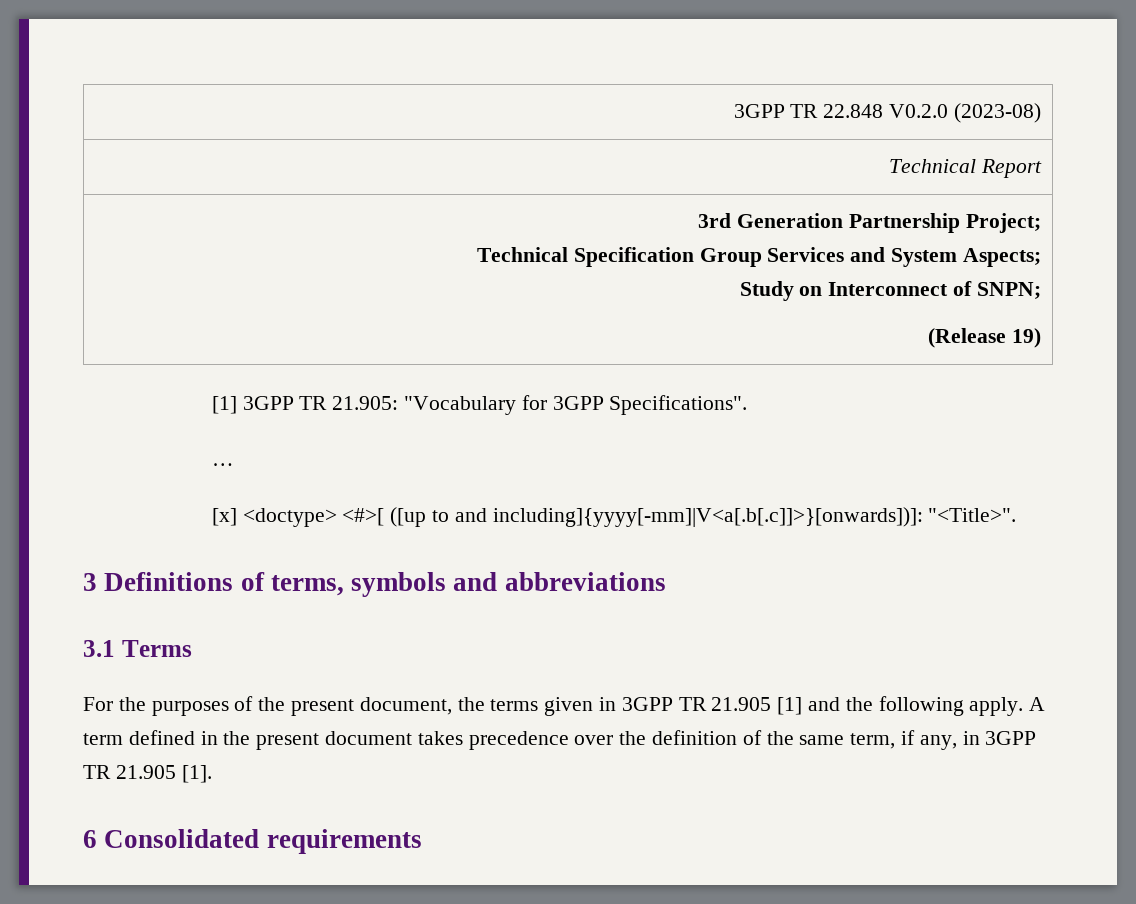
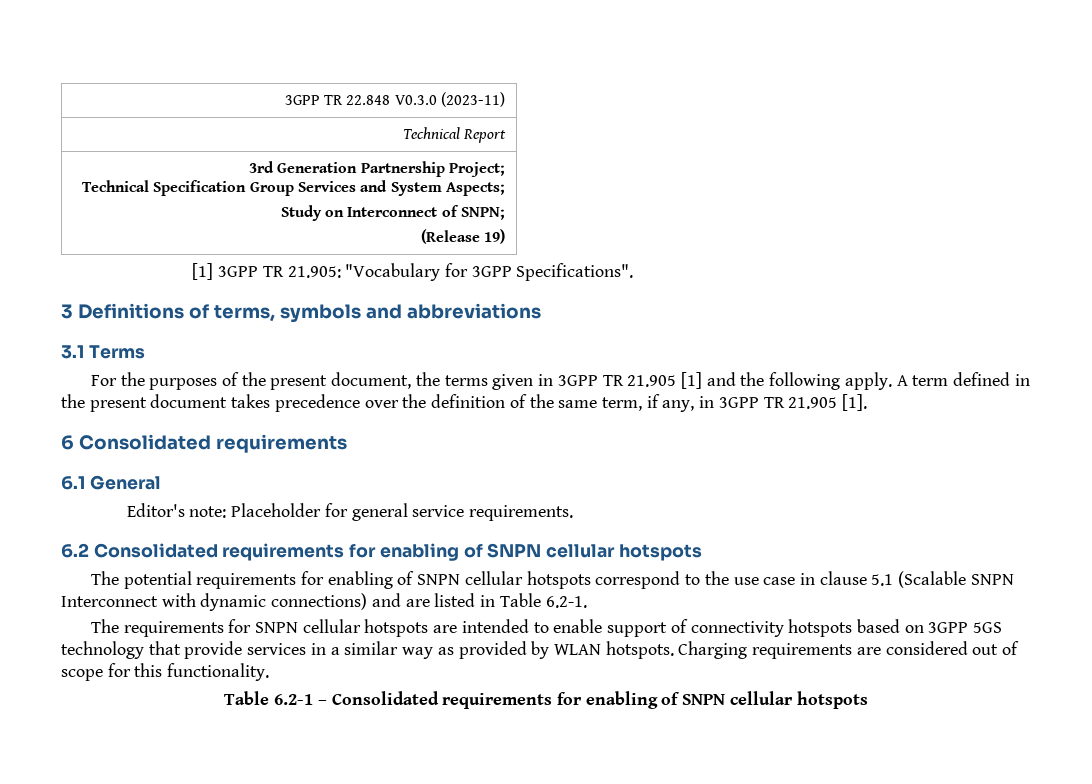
- 3GPP TR 22.848 V0.2.0 (2023-08)
+ 3GPP TR 22.848 V0.3.0 (2023-11)
- …
- [x] <doctype> <#>[ ([up to and including]{yyyy[-mm]|V<a[.b[.c]]>}[onwards])]: "<Title>".
+ 6.1 General
+ Editor's note: Placeholder for general service requirements.
+ 6.2 Consolidated requirements for enabling of SNPN cellular hotspots
+ The potential requirements for enabling of SNPN cellular hotspots correspond to the use case in clause 5.1 (Scalable SNPN Interconnect with dynamic connections) and are listed in Table 6.2-1.
+ The requirements for SNPN cellular hotspots are intended to enable support of connectivity hotspots based on 3GPP 5GS technology that provide services in a similar way as provided by WLAN hotspots. Charging requirements are considered out of scope for this functionality.
+ Table 6.2-1 – Consolidated requirements for enabling of SNPN cellular hotspots

